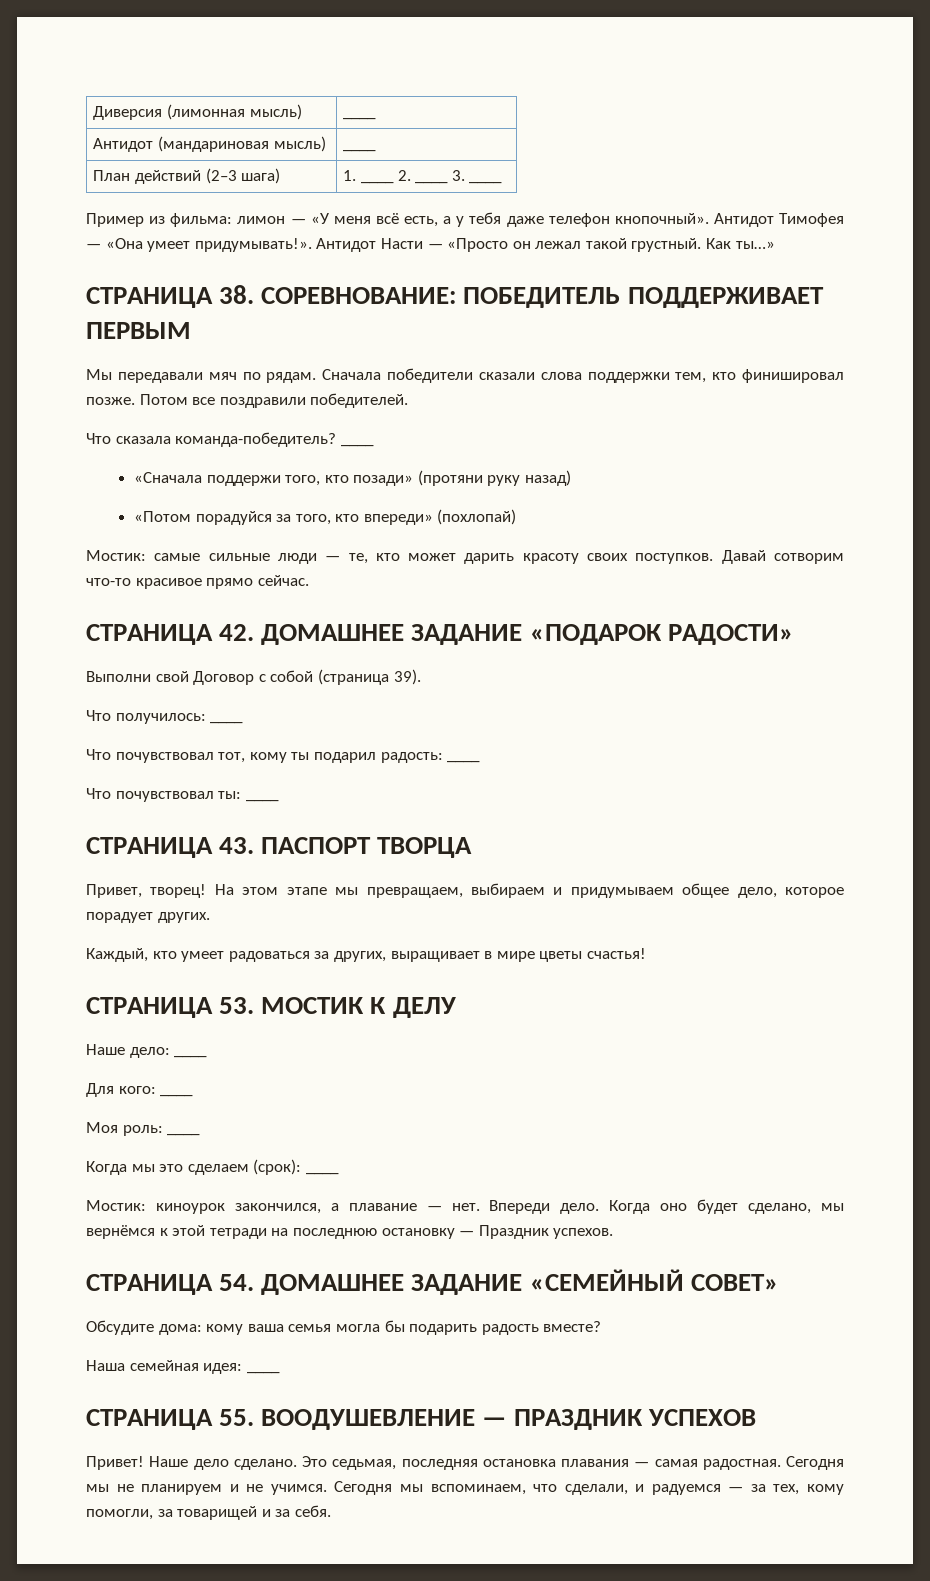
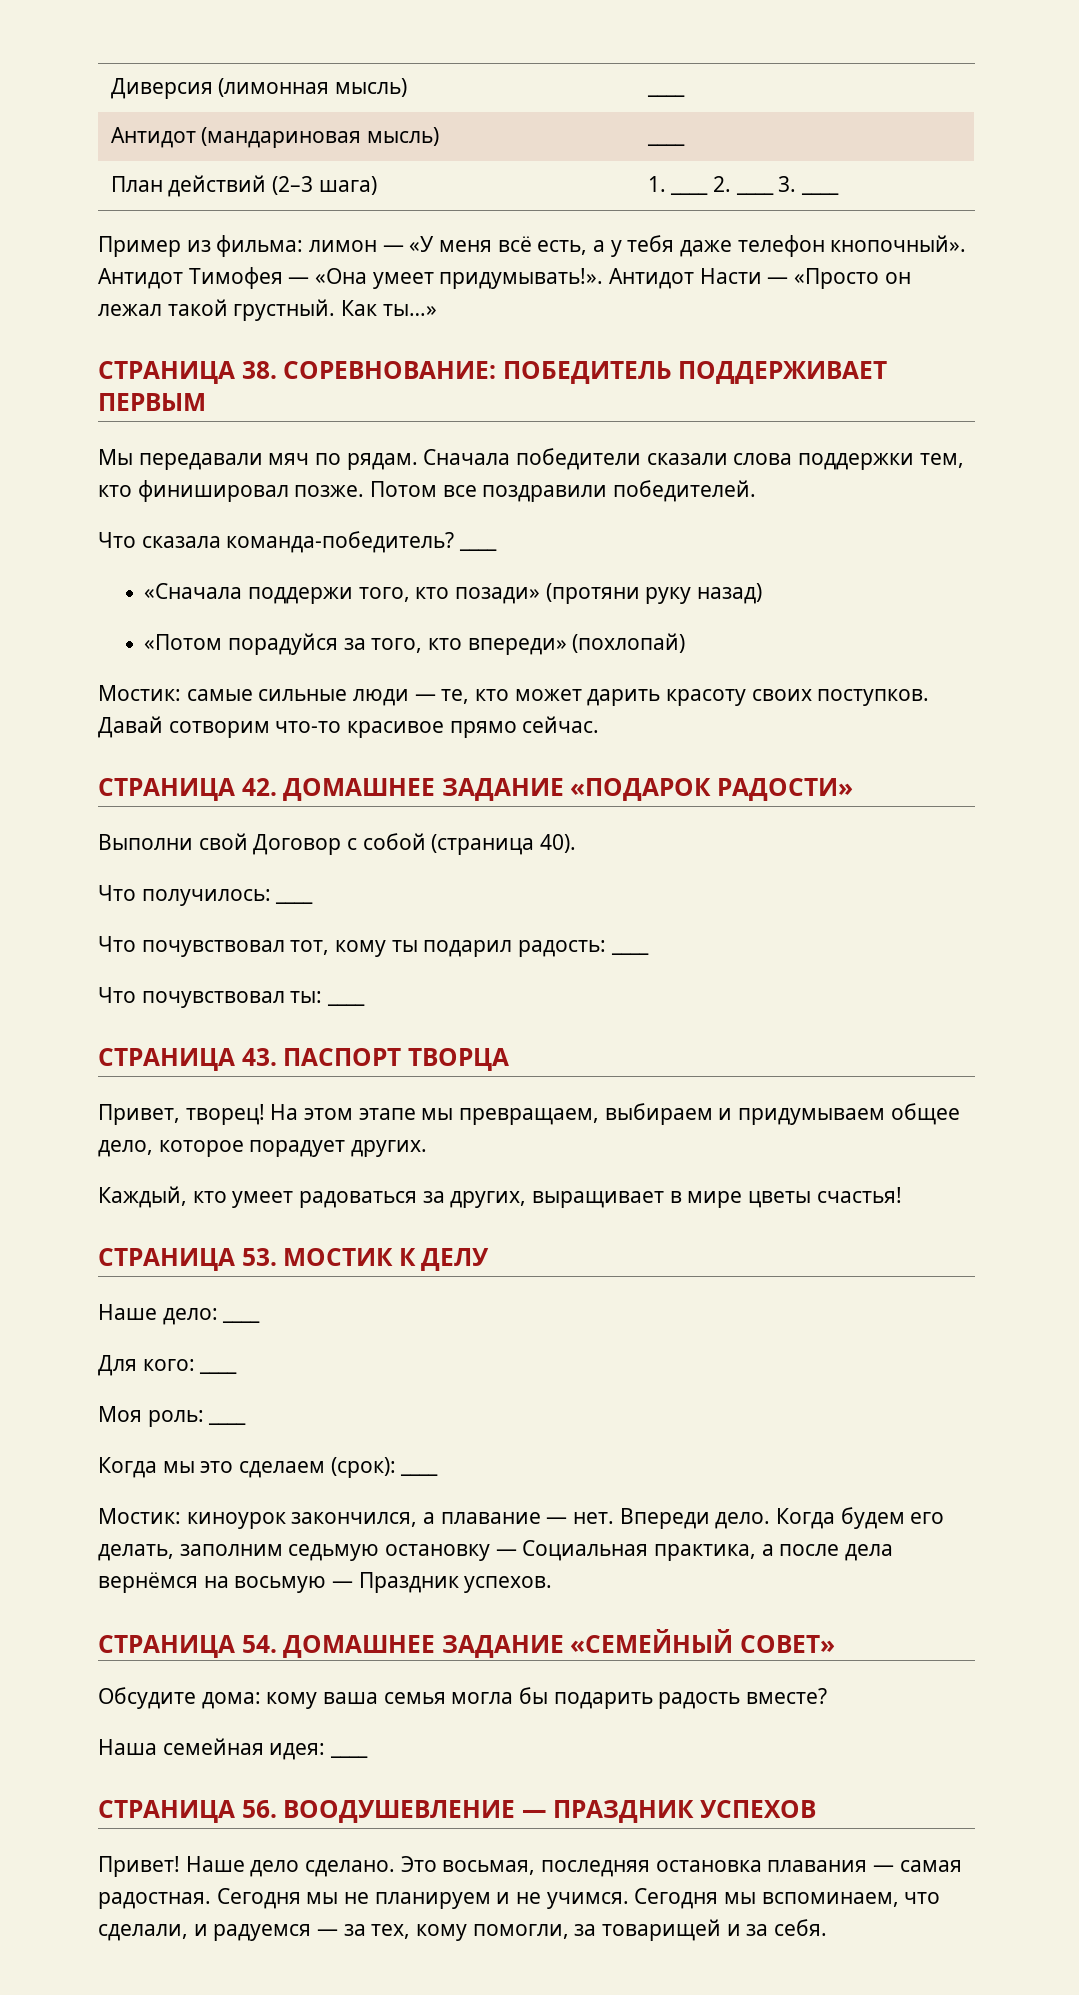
- Выполни свой Договор с собой (страница 39).
+ Выполни свой Договор с собой (страница 40).
- Когда оно будет сделано, мы вернёмся к этой тетради на последнюю остановку — Праздник успехов.
+ Когда будем его делать, заполним седьмую остановку — Социальная практика, а после дела вернёмся на восьмую — Праздник успехов.
- СТРАНИЦА 55. ВООДУШЕВЛЕНИЕ — ПРАЗДНИК УСПЕХОВ
+ СТРАНИЦА 56. ВООДУШЕВЛЕНИЕ — ПРАЗДНИК УСПЕХОВ
- Это седьмая, последняя остановка плавания — самая радостная.
+ Это восьмая, последняя остановка плавания — самая радостная.

